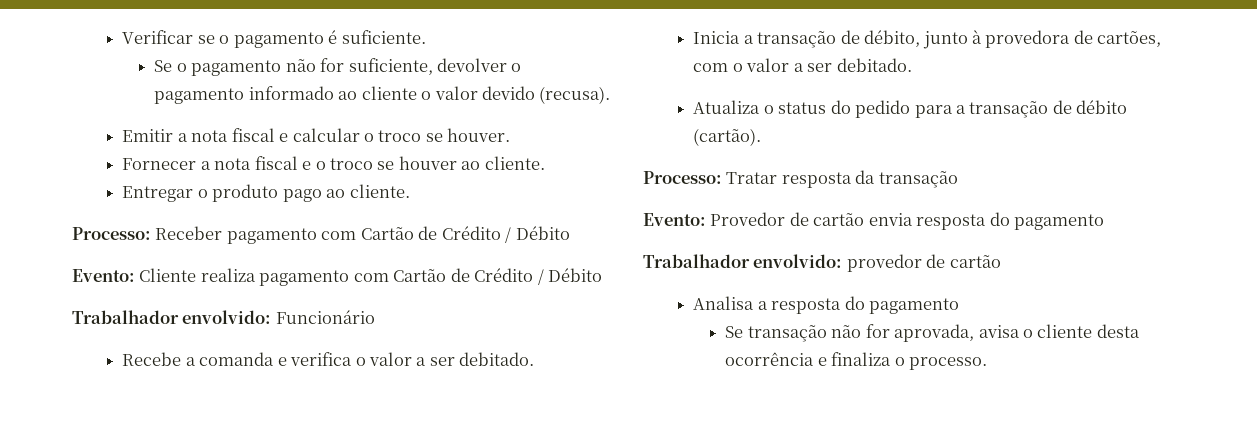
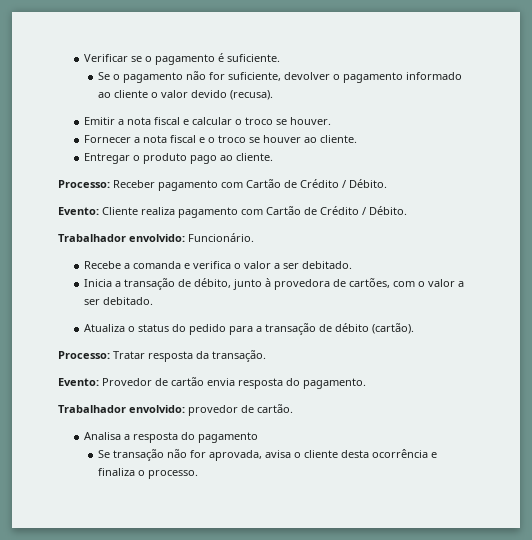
- Processo: Receber pagamento com Cartão de Crédito / Débito
+ Processo: Receber pagamento com Cartão de Crédito / Débito.
- Evento: Cliente realiza pagamento com Cartão de Crédito / Débito
- Trabalhador envolvido: Funcionário
+ Evento: Cliente realiza pagamento com Cartão de Crédito / Débito.
+ Trabalhador envolvido: Funcionário.
- Processo: Tratar resposta da transação
+ Processo: Tratar resposta da transação.
- Evento: Provedor de cartão envia resposta do pagamento
+ Evento: Provedor de cartão envia resposta do pagamento.
- Trabalhador envolvido: provedor de cartão
+ Trabalhador envolvido: provedor de cartão.

